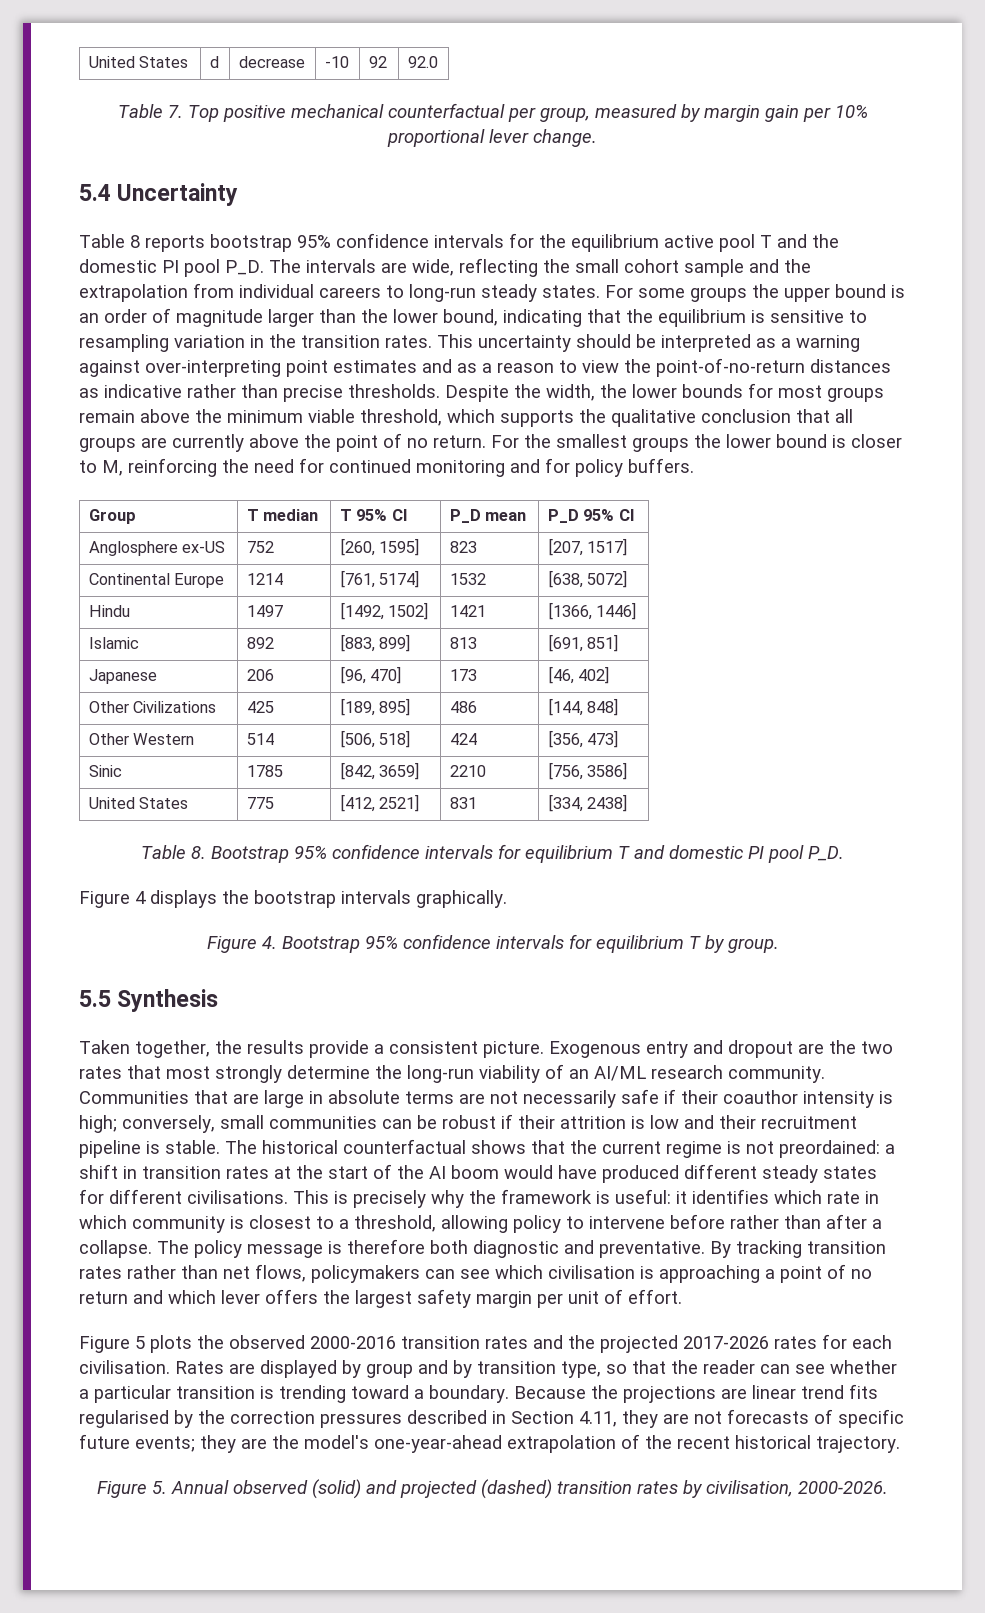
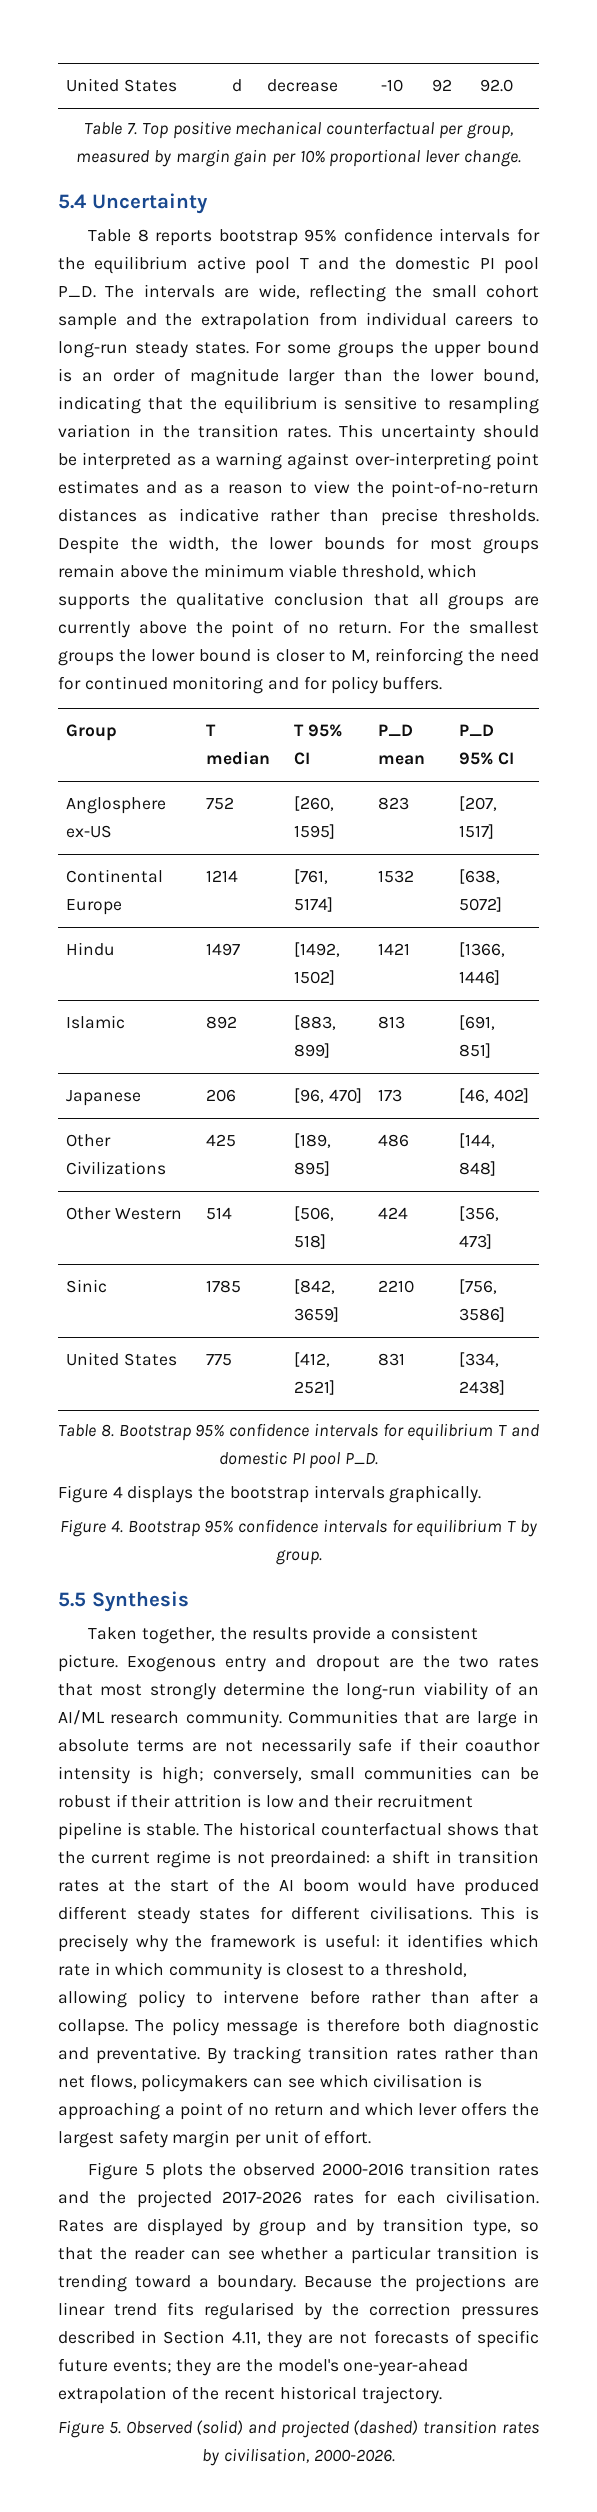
- Figure 5. Annual observed (solid) and projected (dashed) transition rates by civilisation, 2000-2026.
+ Figure 5. Observed (solid) and projected (dashed) transition rates by civilisation, 2000-2026.

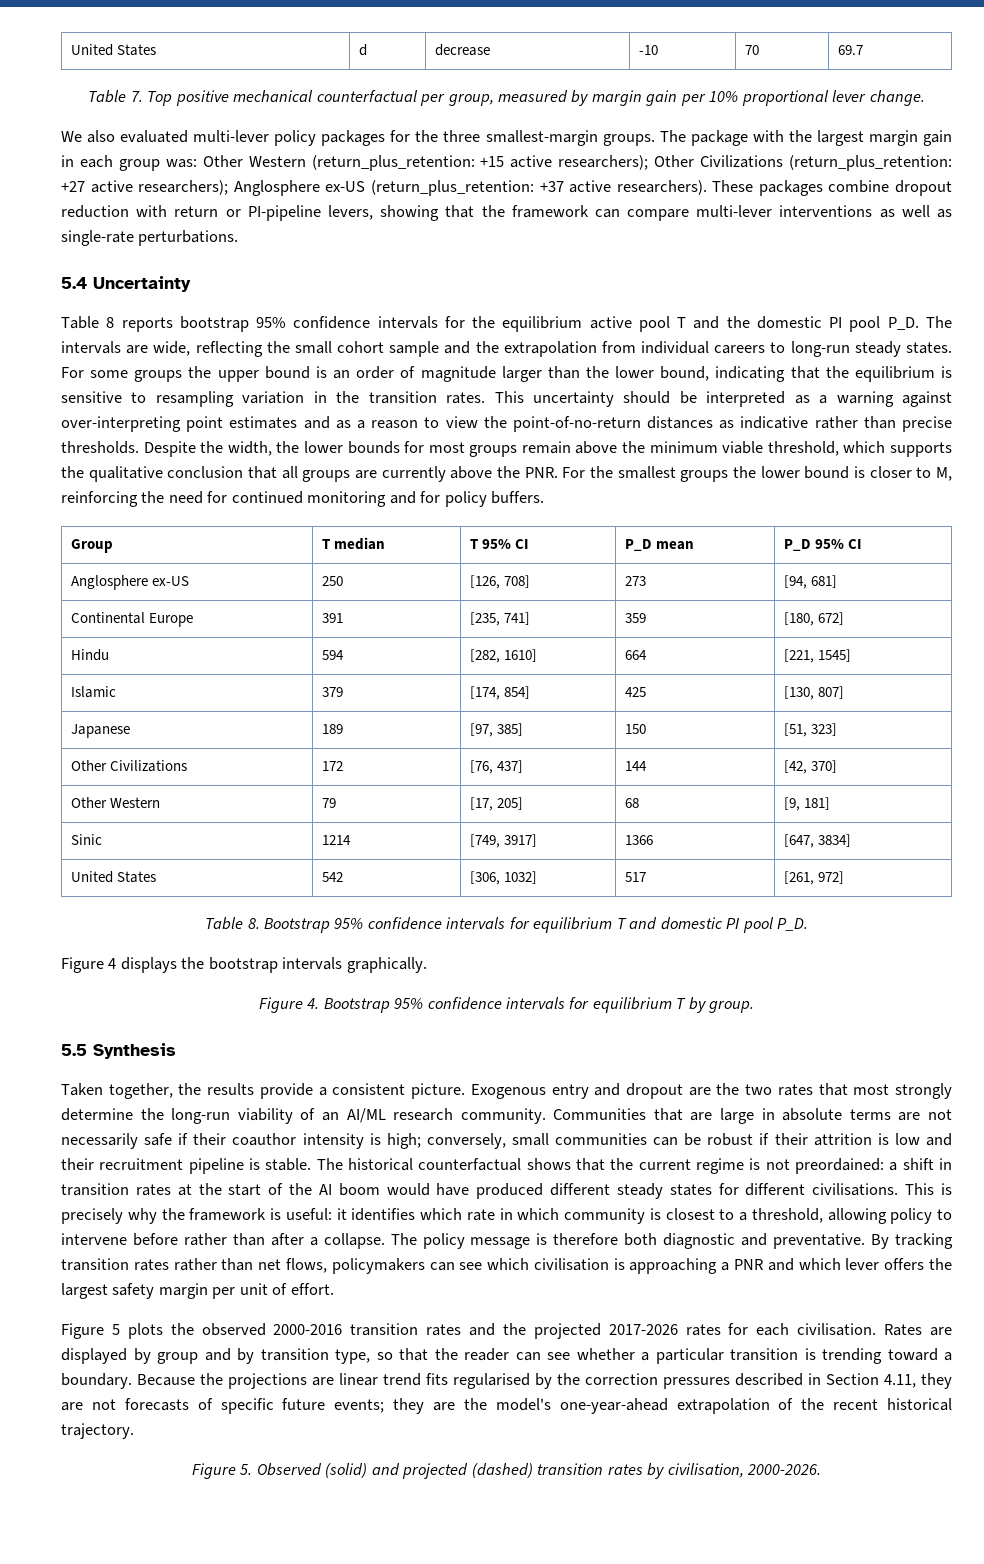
- United States | d | decrease | -10 | 92 | 92.0
+ United States | d | decrease | -10 | 70 | 69.7
+ We also evaluated multi-lever policy packages for the three smallest-margin groups. The package with the largest margin gain in each group was: Other Western (return_plus_retention: +15 active researchers); Other Civilizations (return_plus_retention: +27 active researchers); Anglosphere ex-US (return_plus_retention: +37 active researchers). These packages combine dropout reduction with return or PI-pipeline levers, showing that the framework can compare multi-lever interventions as well as single-rate perturbations.
- Despite the width, the lower bounds for most groups remain above the minimum viable threshold, which supports the qualitative conclusion that all groups are currently above the point of no return. For the smallest groups the lower bound is closer to M, reinforcing the need for continued monitoring and for policy buffers.
+ Despite the width, the lower bounds for most groups remain above the minimum viable threshold, which supports the qualitative conclusion that all groups are currently above the PNR. For the smallest groups the lower bound is closer to M, reinforcing the need for continued monitoring and for policy buffers.
- Anglosphere ex-US | 752 | [260, 1595] | 823 | [207, 1517]
- Continental Europe | 1214 | [761, 5174] | 1532 | [638, 5072]
- Hindu | 1497 | [1492, 1502] | 1421 | [1366, 1446]
- Islamic | 892 | [883, 899] | 813 | [691, 851]
- Japanese | 206 | [96, 470] | 173 | [46, 402]
- Other Civilizations | 425 | [189, 895] | 486 | [144, 848]
- Other Western | 514 | [506, 518] | 424 | [356, 473]
- Sinic | 1785 | [842, 3659] | 2210 | [756, 3586]
- United States | 775 | [412, 2521] | 831 | [334, 2438]
+ Anglosphere ex-US | 250 | [126, 708] | 273 | [94, 681]
+ Continental Europe | 391 | [235, 741] | 359 | [180, 672]
+ Hindu | 594 | [282, 1610] | 664 | [221, 1545]
+ Islamic | 379 | [174, 854] | 425 | [130, 807]
+ Japanese | 189 | [97, 385] | 150 | [51, 323]
+ Other Civilizations | 172 | [76, 437] | 144 | [42, 370]
+ Other Western | 79 | [17, 205] | 68 | [9, 181]
+ Sinic | 1214 | [749, 3917] | 1366 | [647, 3834]
+ United States | 542 | [306, 1032] | 517 | [261, 972]
- By tracking transition rates rather than net flows, policymakers can see which civilisation is approaching a point of no return and which lever offers the largest safety margin per unit of effort.
+ By tracking transition rates rather than net flows, policymakers can see which civilisation is approaching a PNR and which lever offers the largest safety margin per unit of effort.

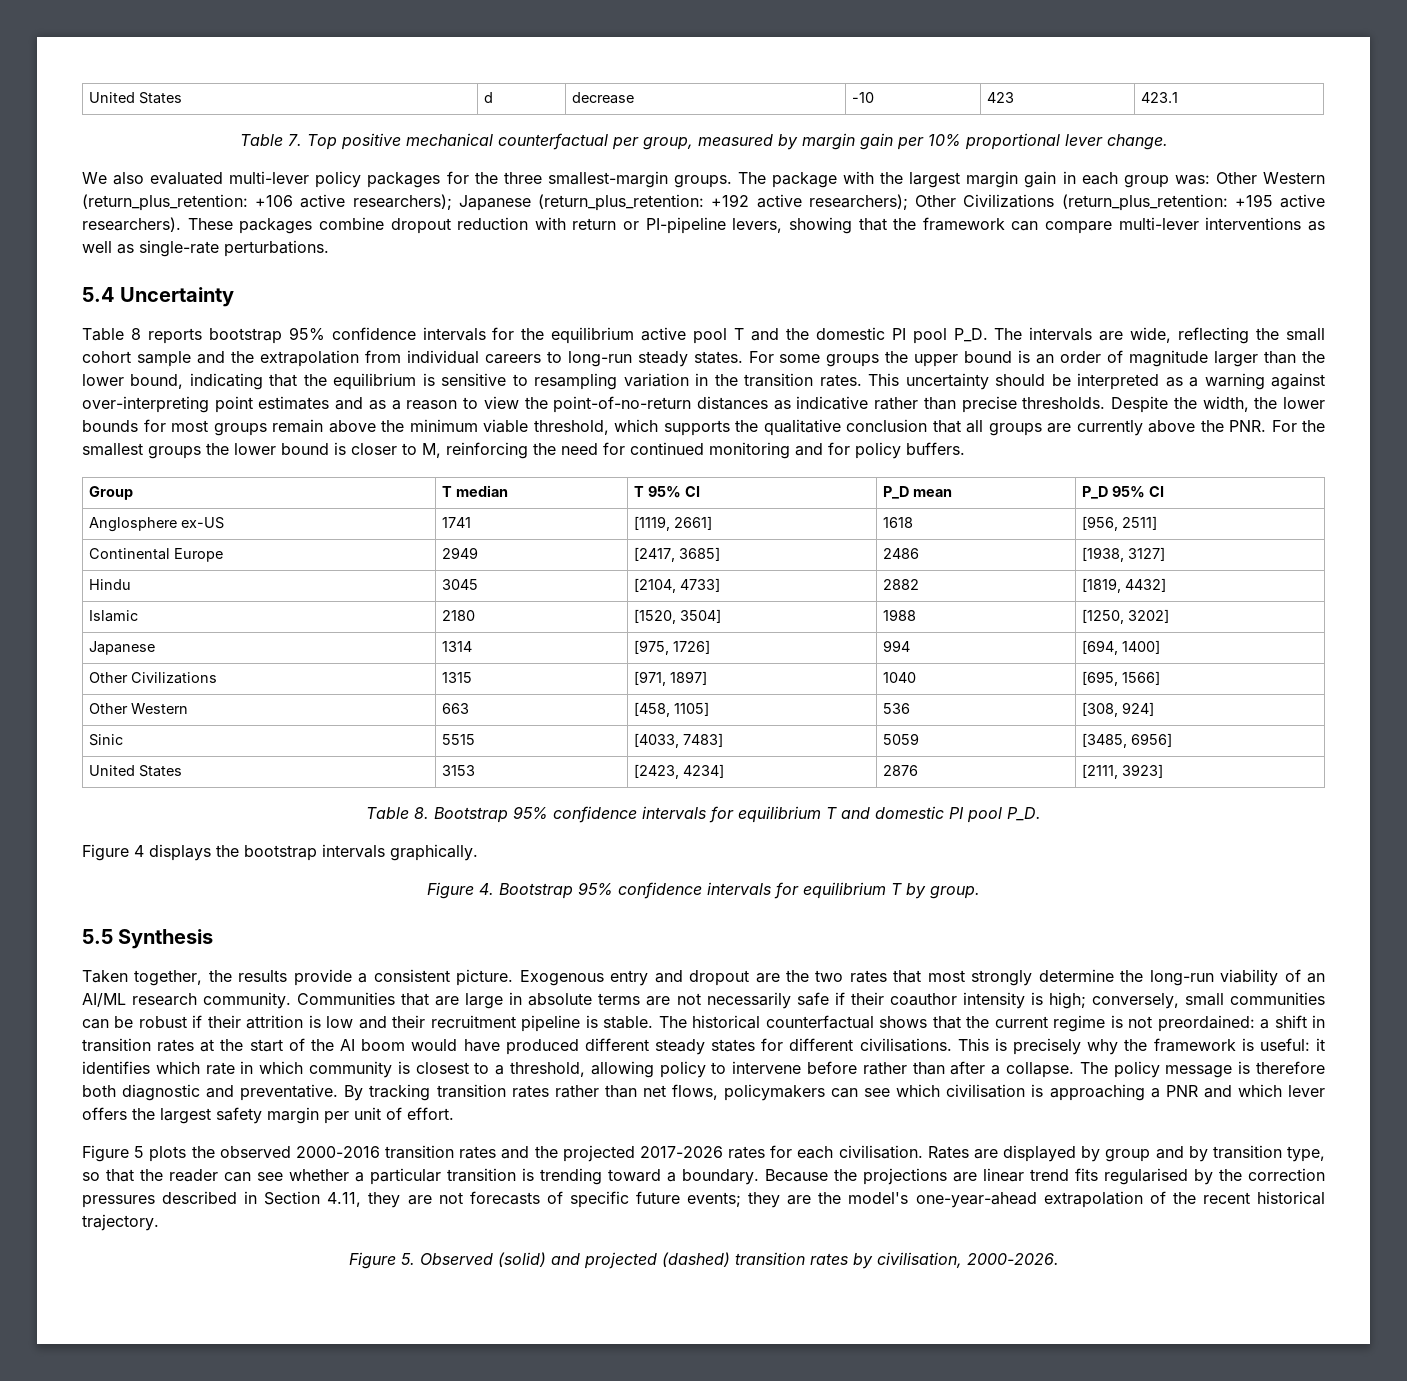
- United States | d | decrease | -10 | 70 | 69.7
+ United States | d | decrease | -10 | 423 | 423.1
- The package with the largest margin gain in each group was: Other Western (return_plus_retention: +15 active researchers); Other Civilizations (return_plus_retention: +27 active researchers); Anglosphere ex-US (return_plus_retention: +37 active researchers).
+ The package with the largest margin gain in each group was: Other Western (return_plus_retention: +106 active researchers); Japanese (return_plus_retention: +192 active researchers); Other Civilizations (return_plus_retention: +195 active researchers).
- Anglosphere ex-US | 250 | [126, 708] | 273 | [94, 681]
- Continental Europe | 391 | [235, 741] | 359 | [180, 672]
- Hindu | 594 | [282, 1610] | 664 | [221, 1545]
- Islamic | 379 | [174, 854] | 425 | [130, 807]
- Japanese | 189 | [97, 385] | 150 | [51, 323]
- Other Civilizations | 172 | [76, 437] | 144 | [42, 370]
- Other Western | 79 | [17, 205] | 68 | [9, 181]
- Sinic | 1214 | [749, 3917] | 1366 | [647, 3834]
- United States | 542 | [306, 1032] | 517 | [261, 972]
+ Anglosphere ex-US | 1741 | [1119, 2661] | 1618 | [956, 2511]
+ Continental Europe | 2949 | [2417, 3685] | 2486 | [1938, 3127]
+ Hindu | 3045 | [2104, 4733] | 2882 | [1819, 4432]
+ Islamic | 2180 | [1520, 3504] | 1988 | [1250, 3202]
+ Japanese | 1314 | [975, 1726] | 994 | [694, 1400]
+ Other Civilizations | 1315 | [971, 1897] | 1040 | [695, 1566]
+ Other Western | 663 | [458, 1105] | 536 | [308, 924]
+ Sinic | 5515 | [4033, 7483] | 5059 | [3485, 6956]
+ United States | 3153 | [2423, 4234] | 2876 | [2111, 3923]

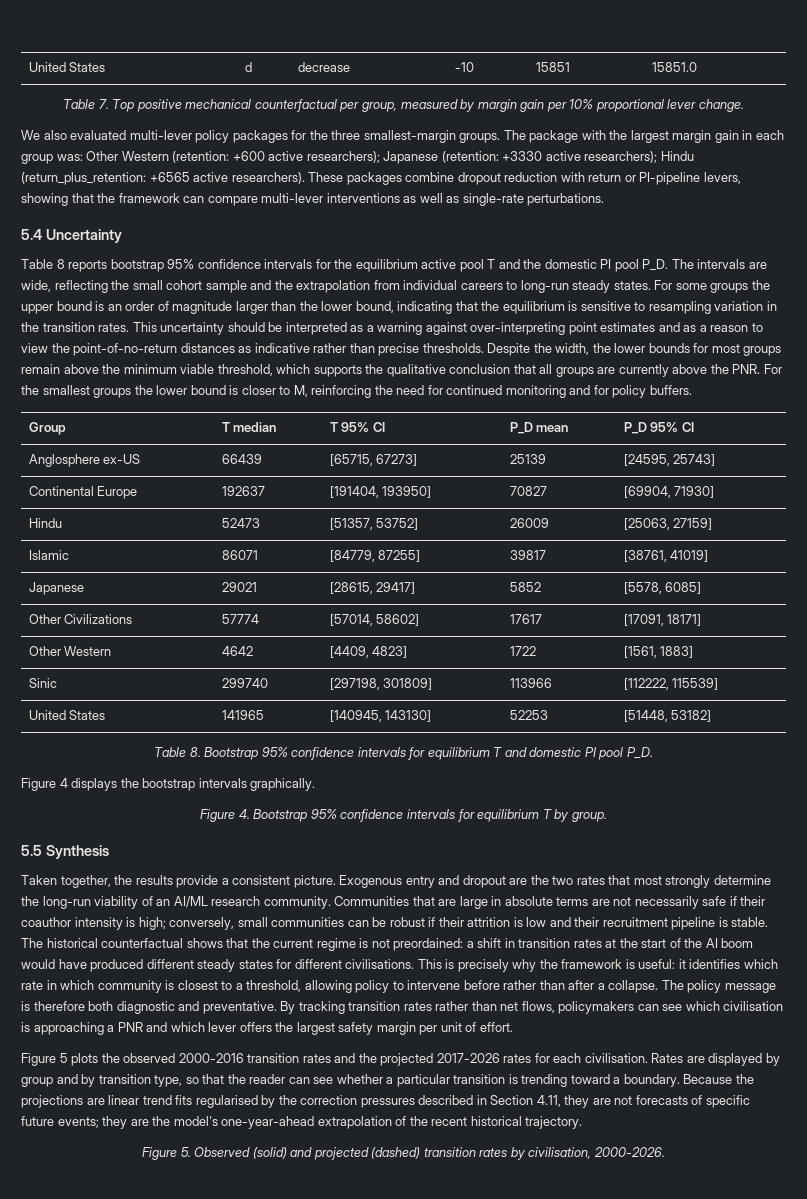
- United States | d | decrease | -10 | 423 | 423.1
+ United States | d | decrease | -10 | 15851 | 15851.0
- The package with the largest margin gain in each group was: Other Western (return_plus_retention: +106 active researchers); Japanese (return_plus_retention: +192 active researchers); Other Civilizations (return_plus_retention: +195 active researchers).
+ The package with the largest margin gain in each group was: Other Western (retention: +600 active researchers); Japanese (retention: +3330 active researchers); Hindu (return_plus_retention: +6565 active researchers).
- Anglosphere ex-US | 1741 | [1119, 2661] | 1618 | [956, 2511]
- Continental Europe | 2949 | [2417, 3685] | 2486 | [1938, 3127]
- Hindu | 3045 | [2104, 4733] | 2882 | [1819, 4432]
- Islamic | 2180 | [1520, 3504] | 1988 | [1250, 3202]
- Japanese | 1314 | [975, 1726] | 994 | [694, 1400]
- Other Civilizations | 1315 | [971, 1897] | 1040 | [695, 1566]
- Other Western | 663 | [458, 1105] | 536 | [308, 924]
- Sinic | 5515 | [4033, 7483] | 5059 | [3485, 6956]
- United States | 3153 | [2423, 4234] | 2876 | [2111, 3923]
+ Anglosphere ex-US | 66439 | [65715, 67273] | 25139 | [24595, 25743]
+ Continental Europe | 192637 | [191404, 193950] | 70827 | [69904, 71930]
+ Hindu | 52473 | [51357, 53752] | 26009 | [25063, 27159]
+ Islamic | 86071 | [84779, 87255] | 39817 | [38761, 41019]
+ Japanese | 29021 | [28615, 29417] | 5852 | [5578, 6085]
+ Other Civilizations | 57774 | [57014, 58602] | 17617 | [17091, 18171]
+ Other Western | 4642 | [4409, 4823] | 1722 | [1561, 1883]
+ Sinic | 299740 | [297198, 301809] | 113966 | [112222, 115539]
+ United States | 141965 | [140945, 143130] | 52253 | [51448, 53182]

